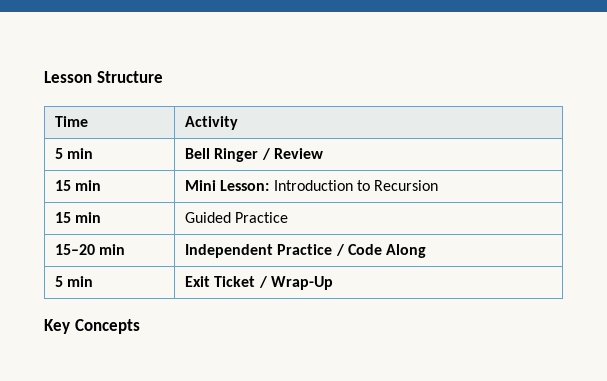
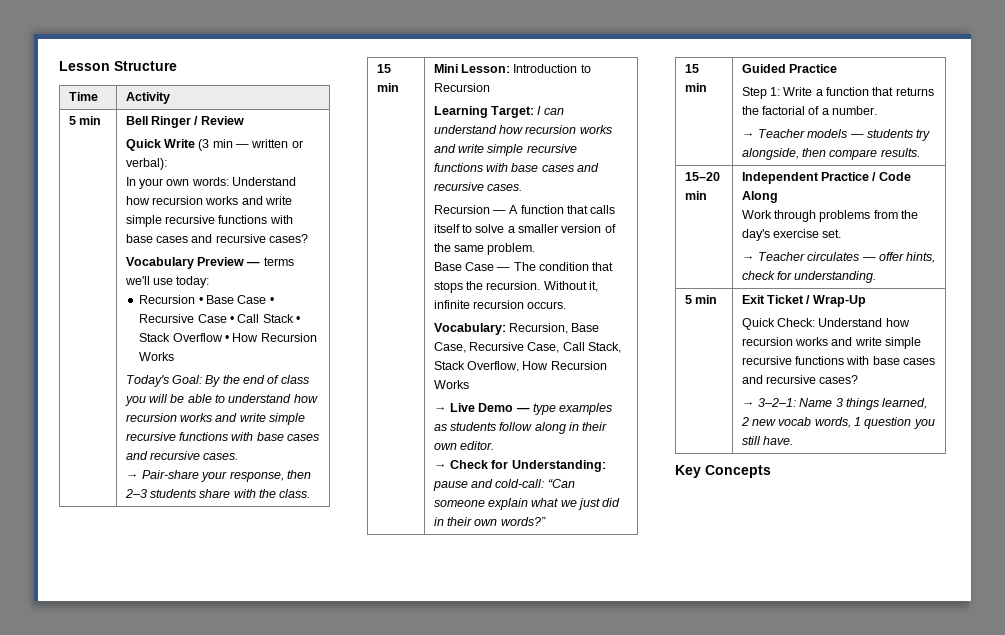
+ Quick Write (3 min — written or verbal):
+ In your own words: Understand how recursion works and write simple recursive functions with base cases and recursive cases?
+ Vocabulary Preview — terms we'll use today:
+ Recursion • Base Case • Recursive Case • Call Stack • Stack Overflow • How Recursion Works
+ Today's Goal: By the end of class you will be able to understand how recursion works and write simple recursive functions with base cases and recursive cases.
+ → Pair-share your response, then 2–3 students share with the class.
+ Learning Target: I can understand how recursion works and write simple recursive functions with base cases and recursive cases.
+ Recursion — A function that calls itself to solve a smaller version of the same problem.
+ Base Case — The condition that stops the recursion. Without it, infinite recursion occurs.
+ Vocabulary: Recursion, Base Case, Recursive Case, Call Stack, Stack Overflow, How Recursion Works
+ → Live Demo — type examples as students follow along in their own editor.
+ → Check for Understanding: pause and cold-call: “Can someone explain what we just did in their own words?”
  15 min | Guided Practice
+ Step 1: Write a function that returns the factorial of a number.
+ → Teacher models — students try alongside, then compare results.
  15–20 min | Independent Practice / Code Along
+ Work through problems from the day's exercise set.
+ → Teacher circulates — offer hints, check for understanding.
  5 min | Exit Ticket / Wrap-Up
+ Quick Check: Understand how recursion works and write simple recursive functions with base cases and recursive cases?
+ → 3–2–1: Name 3 things learned, 2 new vocab words, 1 question you still have.

